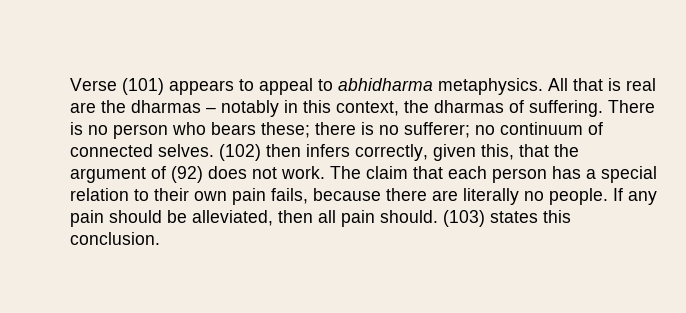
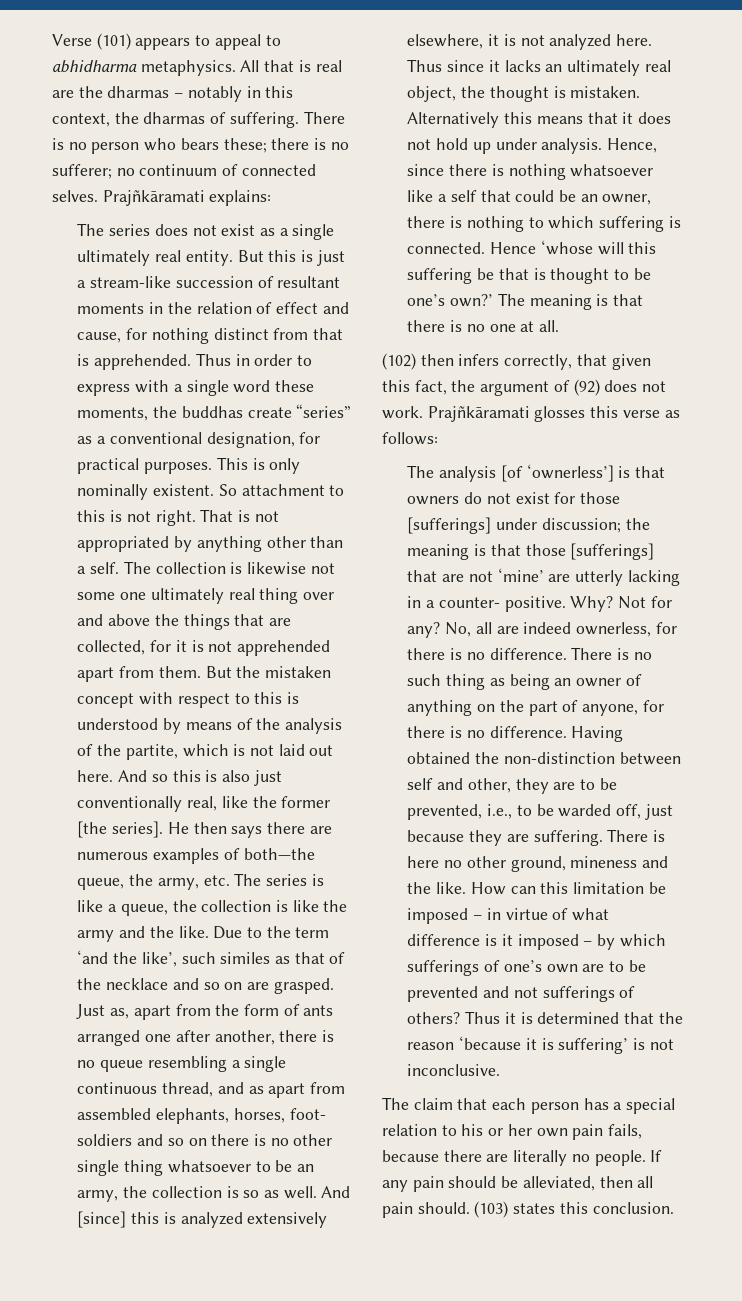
- (102) then infers correctly, given this, that the argument of (92) does not work. The claim that each person has a special relation to their own pain fails, because there are literally no people.
+ Prajñkāramati explains:
+ The series does not exist as a single ultimately real entity. But this is just a stream-like succession of resultant moments in the relation of effect and cause, for nothing distinct from that is apprehended. Thus in order to express with a single word these moments, the buddhas create “series” as a conventional designation, for practical purposes. This is only nominally existent. So attachment to this is not right. That is not appropriated by anything other than a self. The collection is likewise not some one ultimately real thing over and above the things that are collected, for it is not apprehended apart from them. But the mistaken concept with respect to this is understood by means of the analysis of the partite, which is not laid out here. And so this is also just conventionally real, like the former [the series]. He then says there are numerous examples of both—the queue, the army, etc. The series is like a queue, the collection is like the army and the like. Due to the term ‘and the like’, such similes as that of the necklace and so on are grasped. Just as, apart from the form of ants arranged one after another, there is no queue resembling a single continuous thread, and as apart from assembled elephants, horses, foot- soldiers and so on there is no other single thing whatsoever to be an army, the collection is so as well. And [since] this is analyzed extensively elsewhere, it is not analyzed here. Thus since it lacks an ultimately real object, the thought is mistaken. Alternatively this means that it does not hold up under analysis. Hence, since there is nothing whatsoever like a self that could be an owner, there is nothing to which suffering is connected. Hence ‘whose will this suffering be that is thought to be one’s own?’ The meaning is that there is no one at all.
+ (102) then infers correctly, that given this fact, the argument of (92) does not work. Prajñkāramati glosses this verse as follows:
+ The analysis [of ‘ownerless’] is that owners do not exist for those [sufferings] under discussion; the meaning is that those [sufferings] that are not ‘mine’ are utterly lacking in a counter- positive. Why? Not for any? No, all are indeed ownerless, for there is no difference. There is no such thing as being an owner of anything on the part of anyone, for there is no difference. Having obtained the non-distinction between self and other, they are to be prevented, i.e., to be warded off, just because they are suffering. There is here no other ground, mineness and the like. How can this limitation be imposed – in virtue of what difference is it imposed – by which sufferings of one’s own are to be prevented and not sufferings of others? Thus it is determined that the reason ‘because it is suffering’ is not inconclusive.
+ The claim that each person has a special relation to his or her own pain fails, because there are literally no people.

